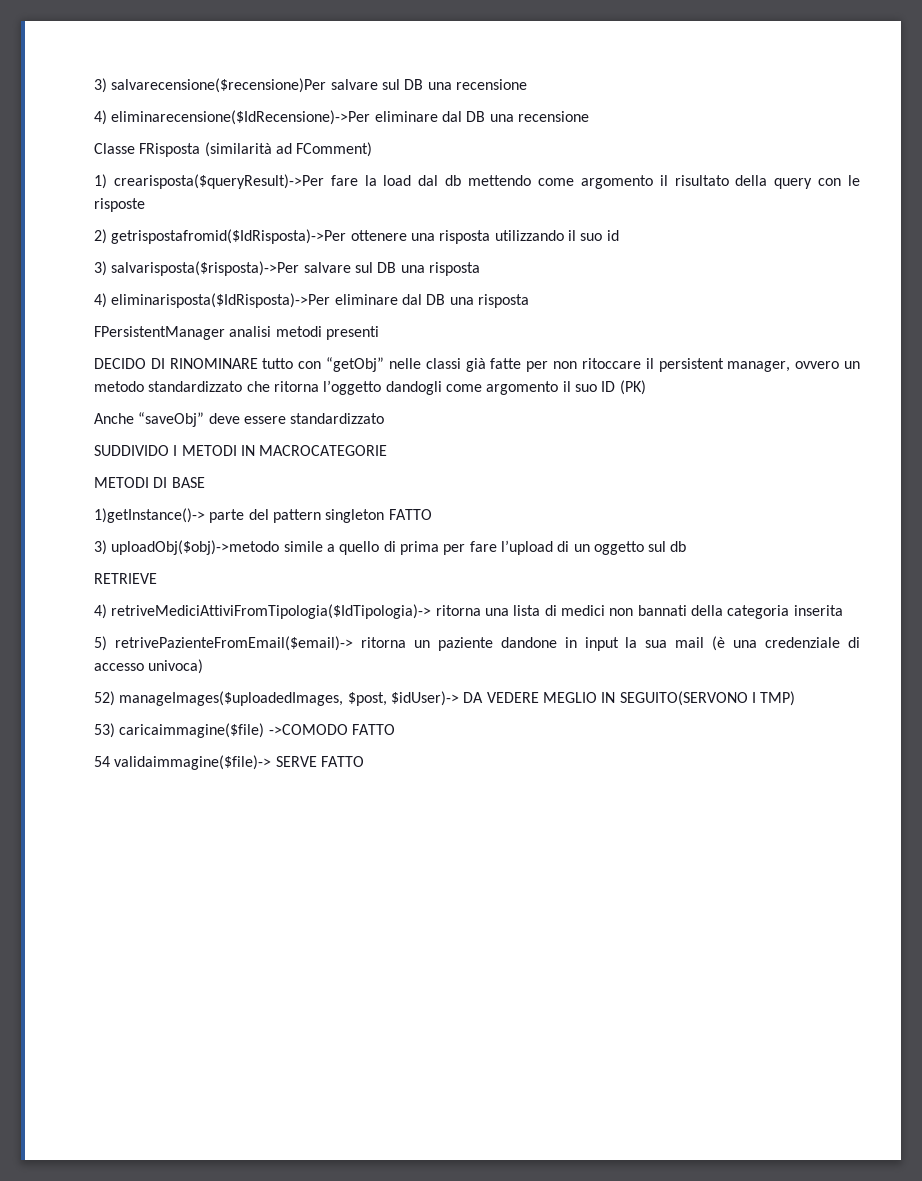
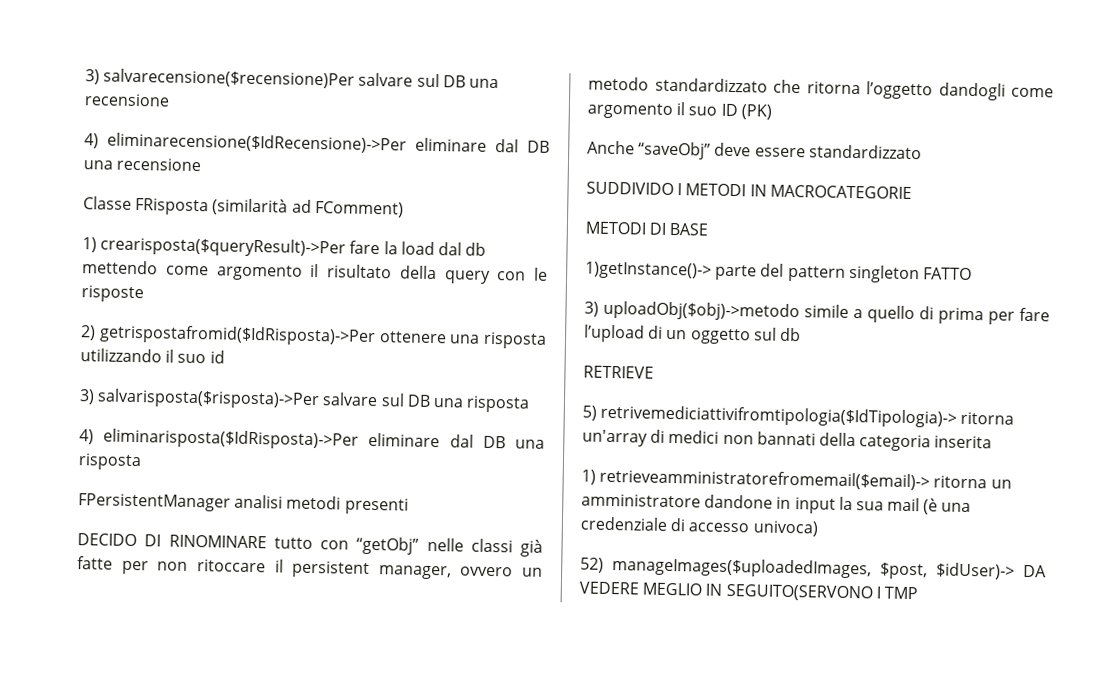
- 4) retriveMediciAttiviFromTipologia($IdTipologia)-> ritorna una lista di medici non bannati della categoria inserita
+ 5) retrivemediciattivifromtipologia($IdTipologia)-> ritorna un'array di medici non bannati della categoria inserita
- 5) retrivePazienteFromEmail($email)-> ritorna un paziente dandone in input la sua mail (è una credenziale di accesso univoca)
+ 1) retrieveamministratorefromemail($email)-> ritorna un amministratore dandone in input la sua mail (è una credenziale di accesso univoca)
- 52) manageImages($uploadedImages, $post, $idUser)-> DA VEDERE MEGLIO IN SEGUITO(SERVONO I TMP)
- 53) caricaimmagine($file) ->COMODO FATTO
- 54 validaimmagine($file)-> SERVE FATTO
+ 52) manageImages($uploadedImages, $post, $idUser)-> DA VEDERE MEGLIO IN SEGUITO(SERVONO I TMP

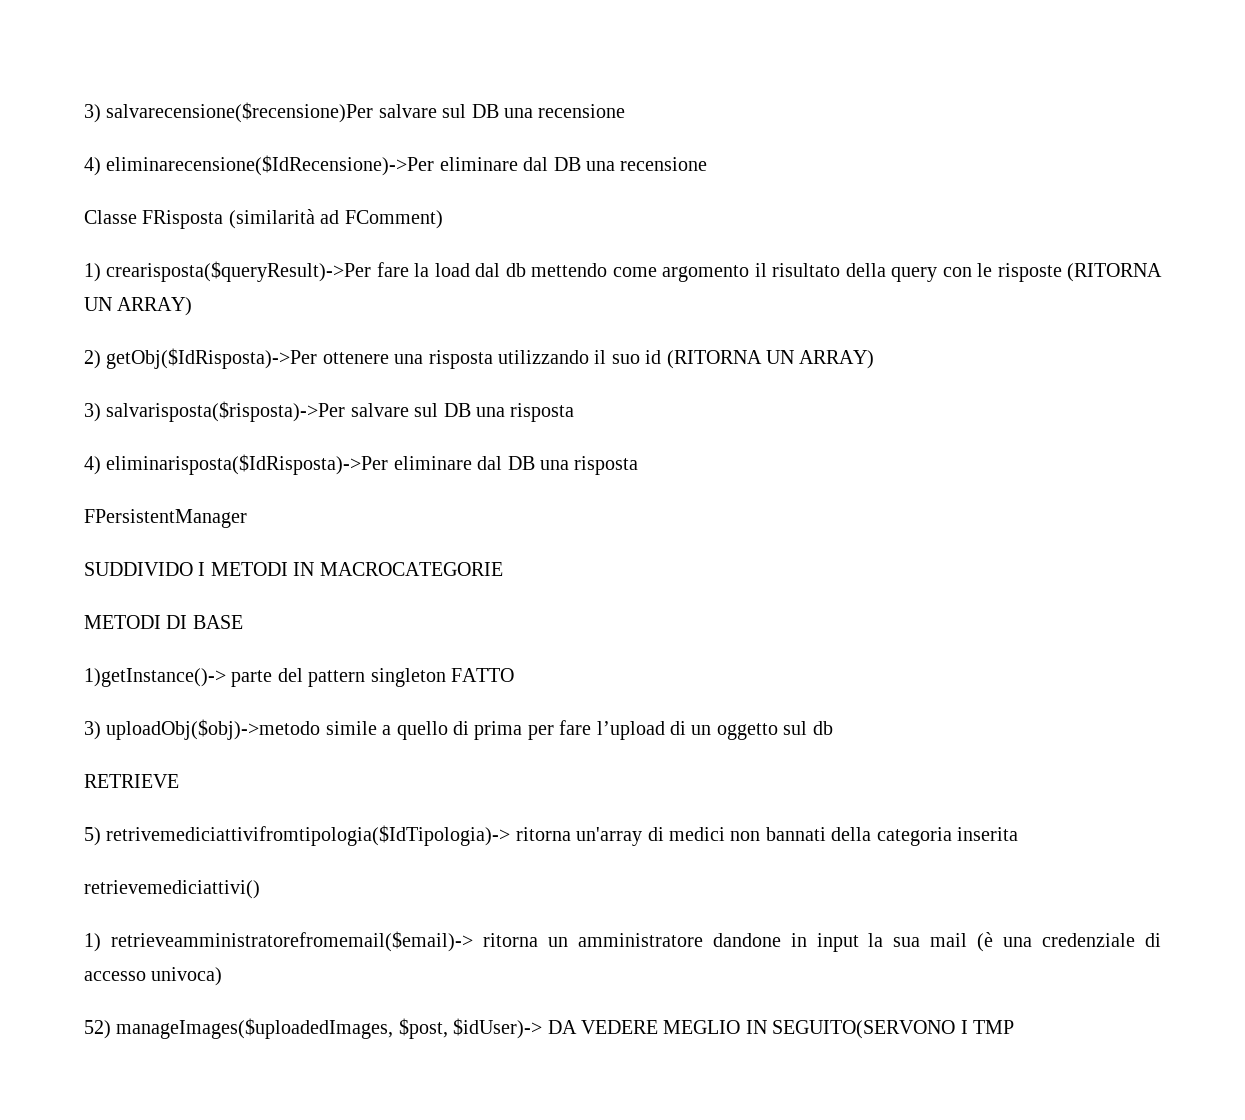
- 1) crearisposta($queryResult)->Per fare la load dal db mettendo come argomento il risultato della query con le risposte
+ 1) crearisposta($queryResult)->Per fare la load dal db mettendo come argomento il risultato della query con le risposte (RITORNA UN ARRAY)
- 2) getrispostafromid($IdRisposta)->Per ottenere una risposta utilizzando il suo id
+ 2) getObj($IdRisposta)->Per ottenere una risposta utilizzando il suo id (RITORNA UN ARRAY)
- FPersistentManager analisi metodi presenti
- DECIDO DI RINOMINARE tutto con “getObj” nelle classi già fatte per non ritoccare il persistent manager, ovvero un metodo standardizzato che ritorna l’oggetto dandogli come argomento il suo ID (PK)
- Anche “saveObj” deve essere standardizzato
+ FPersistentManager
+ retrievemediciattivi()

